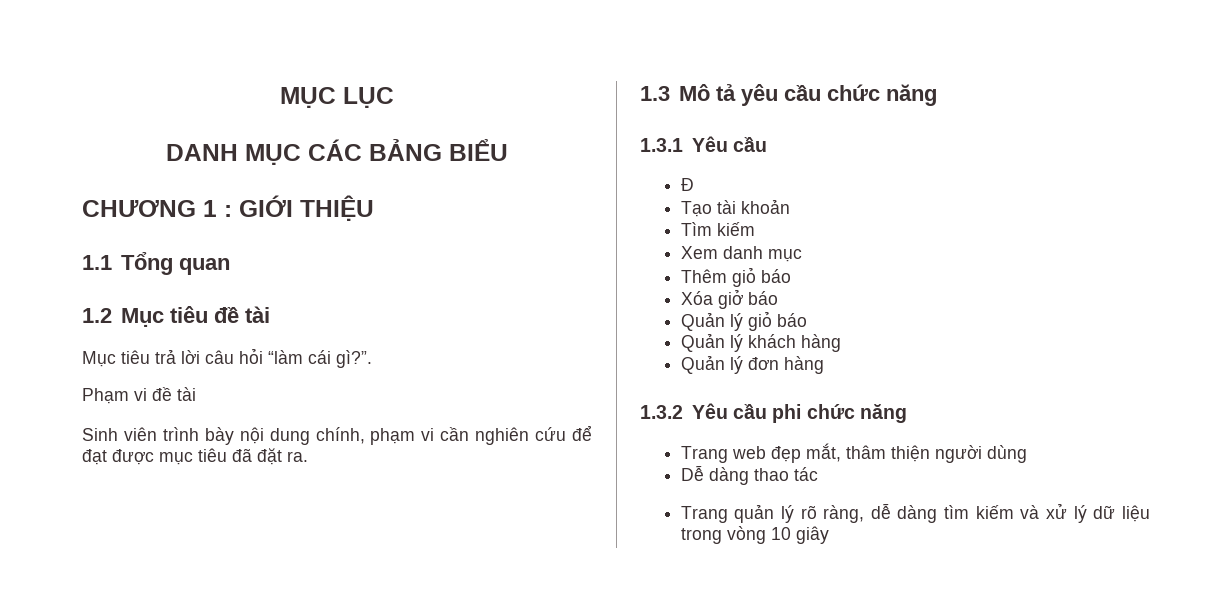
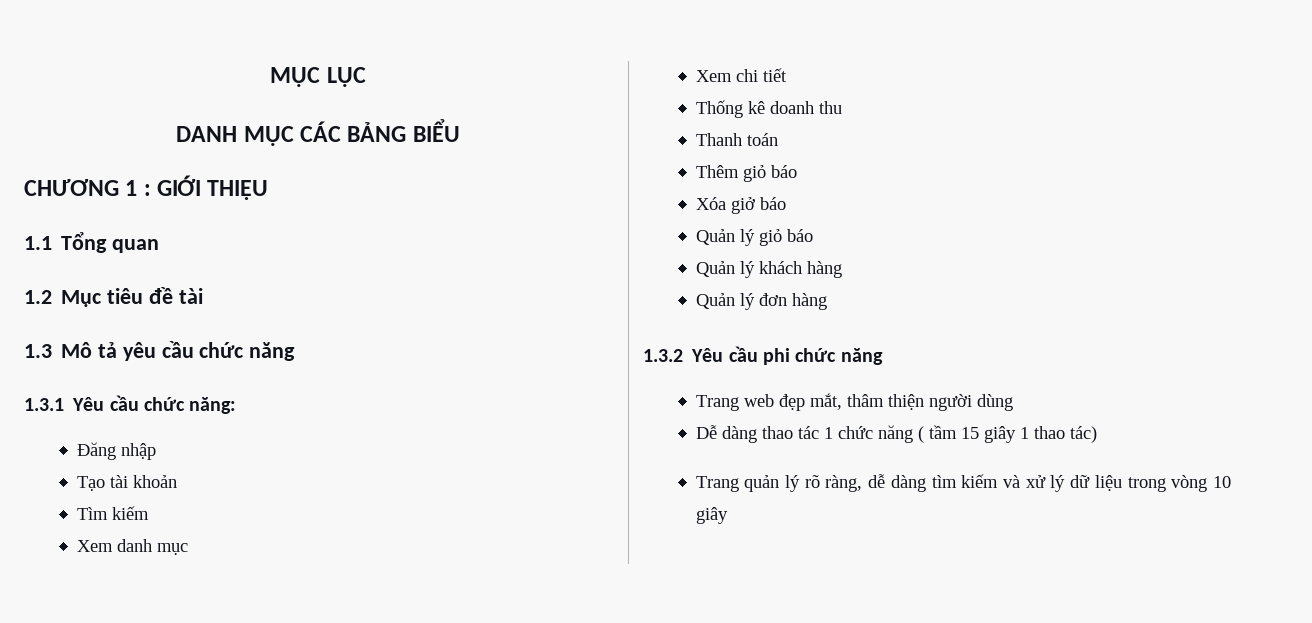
- Mục tiêu trả lời câu hỏi “làm cái gì?”.
- Phạm vi đề tài
- Sinh viên trình bày nội dung chính, phạm vi cần nghiên cứu để đạt được mục tiêu đã đặt ra.
- 1.3.1 Yêu cầu
- Đ
+ 1.3.1 Yêu cầu chức năng:
+ Đăng nhập
+ Xem chi tiết
+ Thống kê doanh thu
+ Thanh toán
- Dễ dàng thao tác
+ Dễ dàng thao tác 1 chức năng ( tầm 15 giây 1 thao tác)

